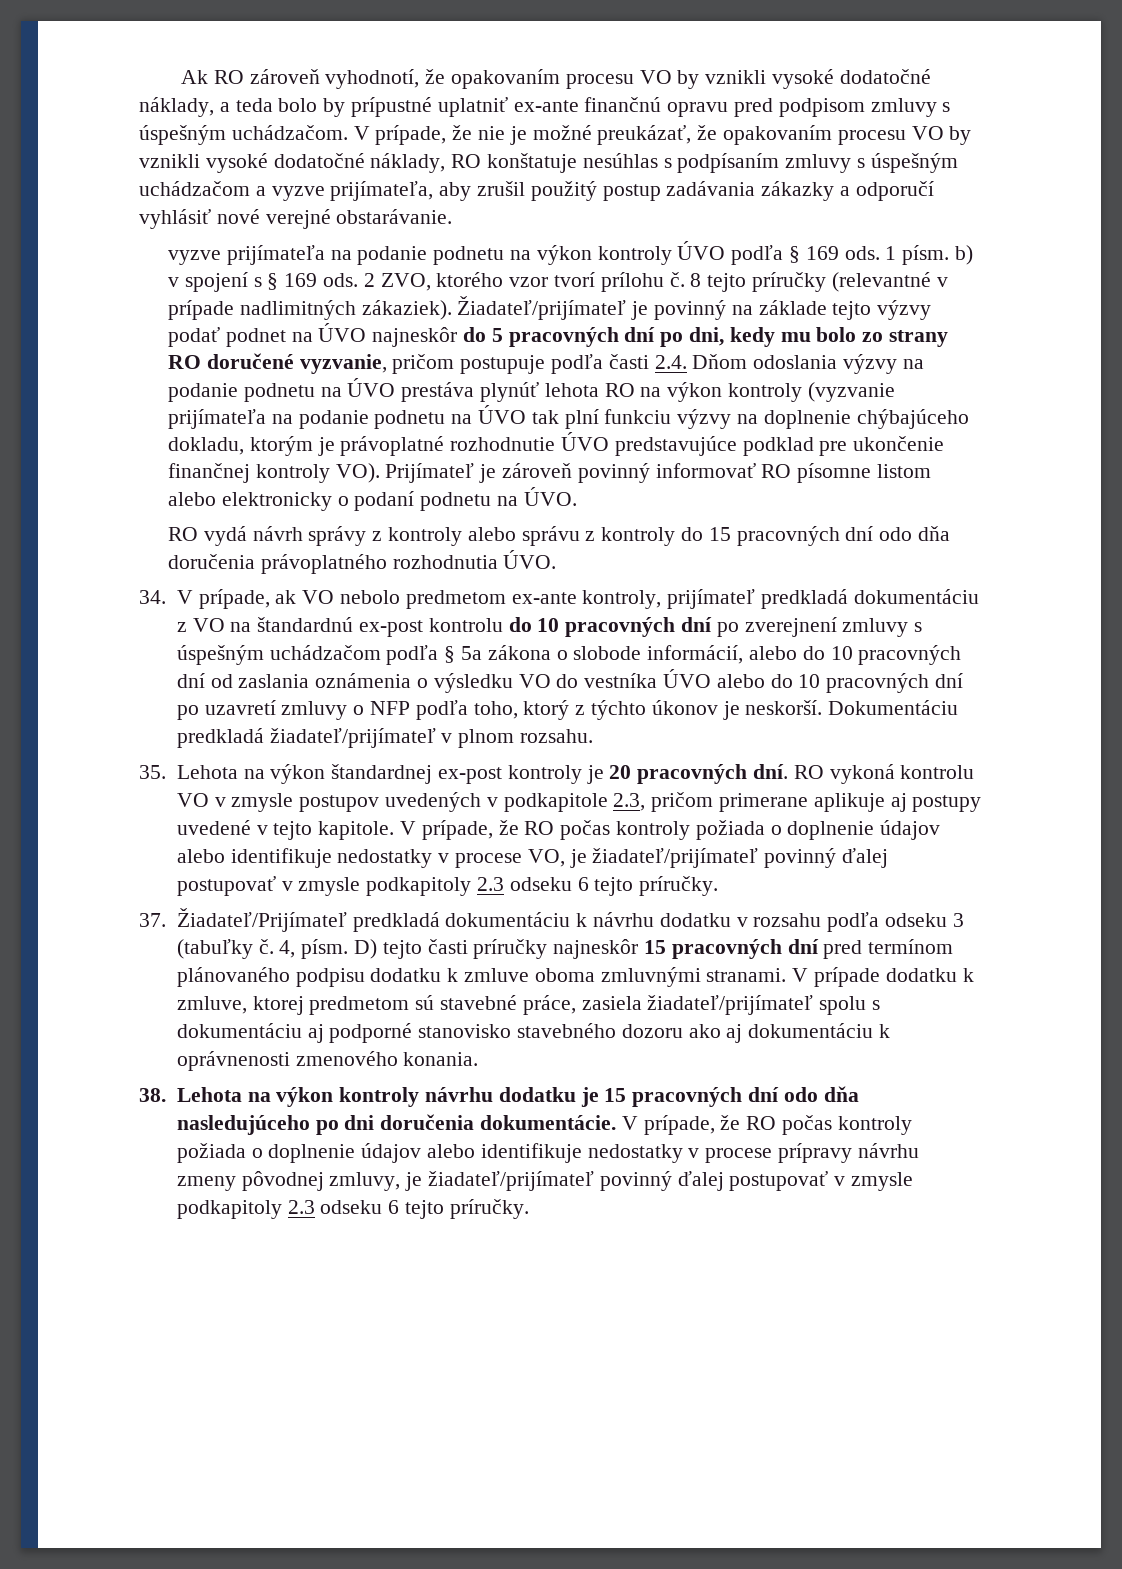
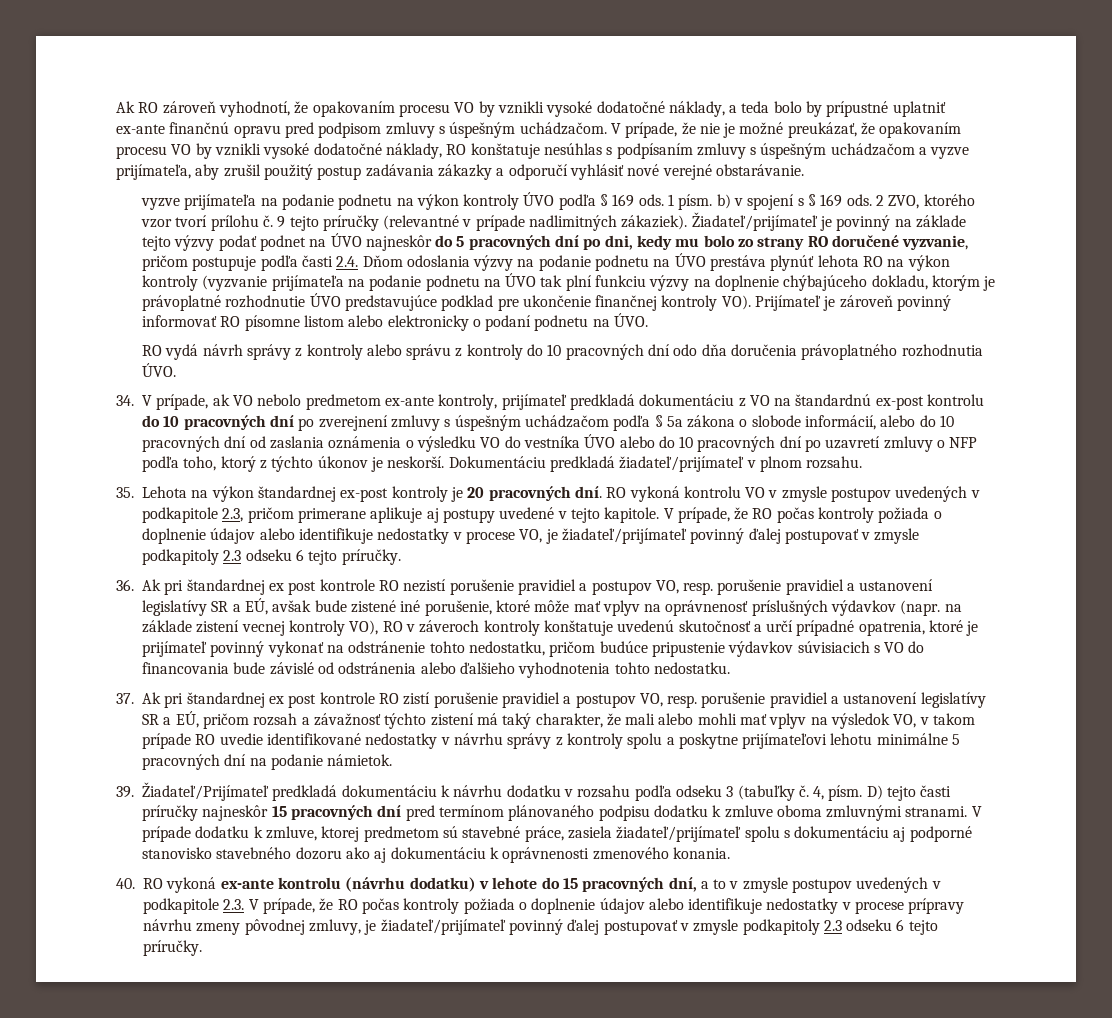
- 8 tejto príručky (relevantné v prípade nadlimitných zákaziek).
+ 9 tejto príručky (relevantné v prípade nadlimitných zákaziek).
- RO vydá návrh správy z kontroly alebo správu z kontroly do 15 pracovných dní odo dňa doručenia právoplatného rozhodnutia ÚVO.
+ RO vydá návrh správy z kontroly alebo správu z kontroly do 10 pracovných dní odo dňa doručenia právoplatného rozhodnutia ÚVO.
- 37. Žiadateľ/Prijímateľ predkladá dokumentáciu k návrhu dodatku v rozsahu podľa odseku 3 (tabuľky č.
+ 36. Ak pri štandardnej ex post kontrole RO nezistí porušenie pravidiel a postupov VO, resp. porušenie pravidiel a ustanovení legislatívy SR a EÚ, avšak bude zistené iné porušenie, ktoré môže mať vplyv na oprávnenosť príslušných výdavkov (napr. na základe zistení vecnej kontroly VO), RO v záveroch kontroly konštatuje uvedenú skutočnosť a určí prípadné opatrenia, ktoré je prijímateľ povinný vykonať na odstránenie tohto nedostatku, pričom budúce pripustenie výdavkov súvisiacich s VO do financovania bude závislé od odstránenia alebo ďalšieho vyhodnotenia tohto nedostatku.
+ 37. Ak pri štandardnej ex post kontrole RO zistí porušenie pravidiel a postupov VO, resp. porušenie pravidiel a ustanovení legislatívy SR a EÚ, pričom rozsah a závažnosť týchto zistení má taký charakter, že mali alebo mohli mať vplyv na výsledok VO, v takom prípade RO uvedie identifikované nedostatky v návrhu správy z kontroly spolu a poskytne prijímateľovi lehotu minimálne 5 pracovných dní na podanie námietok.
+ 39. Žiadateľ/Prijímateľ predkladá dokumentáciu k návrhu dodatku v rozsahu podľa odseku 3 (tabuľky č.
- 38. Lehota na výkon kontroly návrhu dodatku je 15 pracovných dní odo dňa nasledujúceho po dni doručenia dokumentácie. V prípade, že RO počas kontroly požiada o doplnenie údajov alebo identifikuje nedostatky v procese prípravy návrhu zmeny pôvodnej zmluvy, je žiadateľ/prijímateľ povinný ďalej postupovať v zmysle podkapitoly 2.3 odseku 6 tejto príručky.
+ 40. RO vykoná ex-ante kontrolu (návrhu dodatku) v lehote do 15 pracovných dní, a to v zmysle postupov uvedených v podkapitole 2.3. V prípade, že RO počas kontroly požiada o doplnenie údajov alebo identifikuje nedostatky v procese prípravy návrhu zmeny pôvodnej zmluvy, je žiadateľ/prijímateľ povinný ďalej postupovať v zmysle podkapitoly 2.3 odseku 6 tejto príručky.

